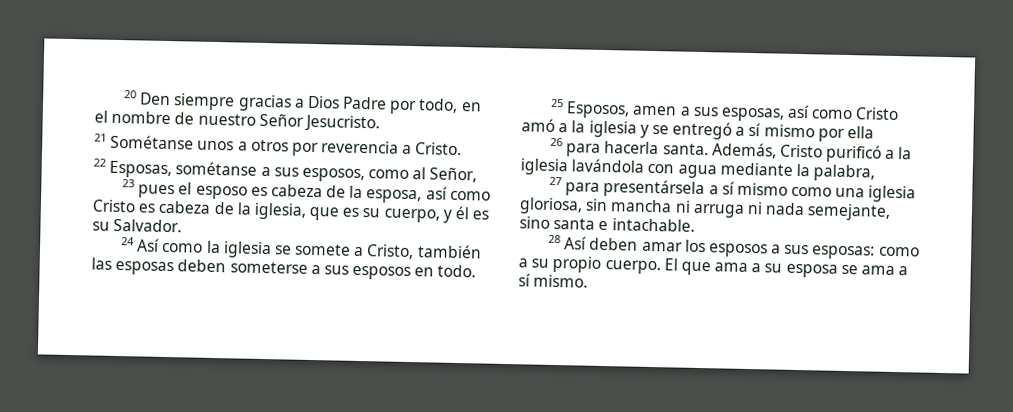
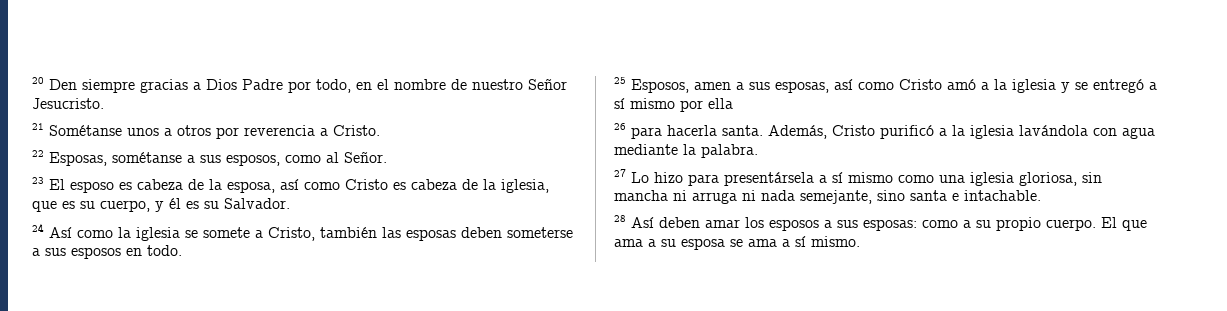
- 22 Esposas, sométanse a sus esposos, como al Señor,
+ 22 Esposas, sométanse a sus esposos, como al Señor.
- 23 pues el esposo es cabeza de la esposa, así como Cristo es cabeza de la iglesia, que es su cuerpo, y él es su Salvador.
+ 23 El esposo es cabeza de la esposa, así como Cristo es cabeza de la iglesia, que es su cuerpo, y él es su Salvador.
- Además, Cristo purificó a la iglesia lavándola con agua mediante la palabra,
+ Además, Cristo purificó a la iglesia lavándola con agua mediante la palabra.
- 27 para presentársela a sí mismo como una iglesia gloriosa, sin mancha ni arruga ni nada semejante, sino santa e intachable.
+ 27 Lo hizo para presentársela a sí mismo como una iglesia gloriosa, sin mancha ni arruga ni nada semejante, sino santa e intachable.

